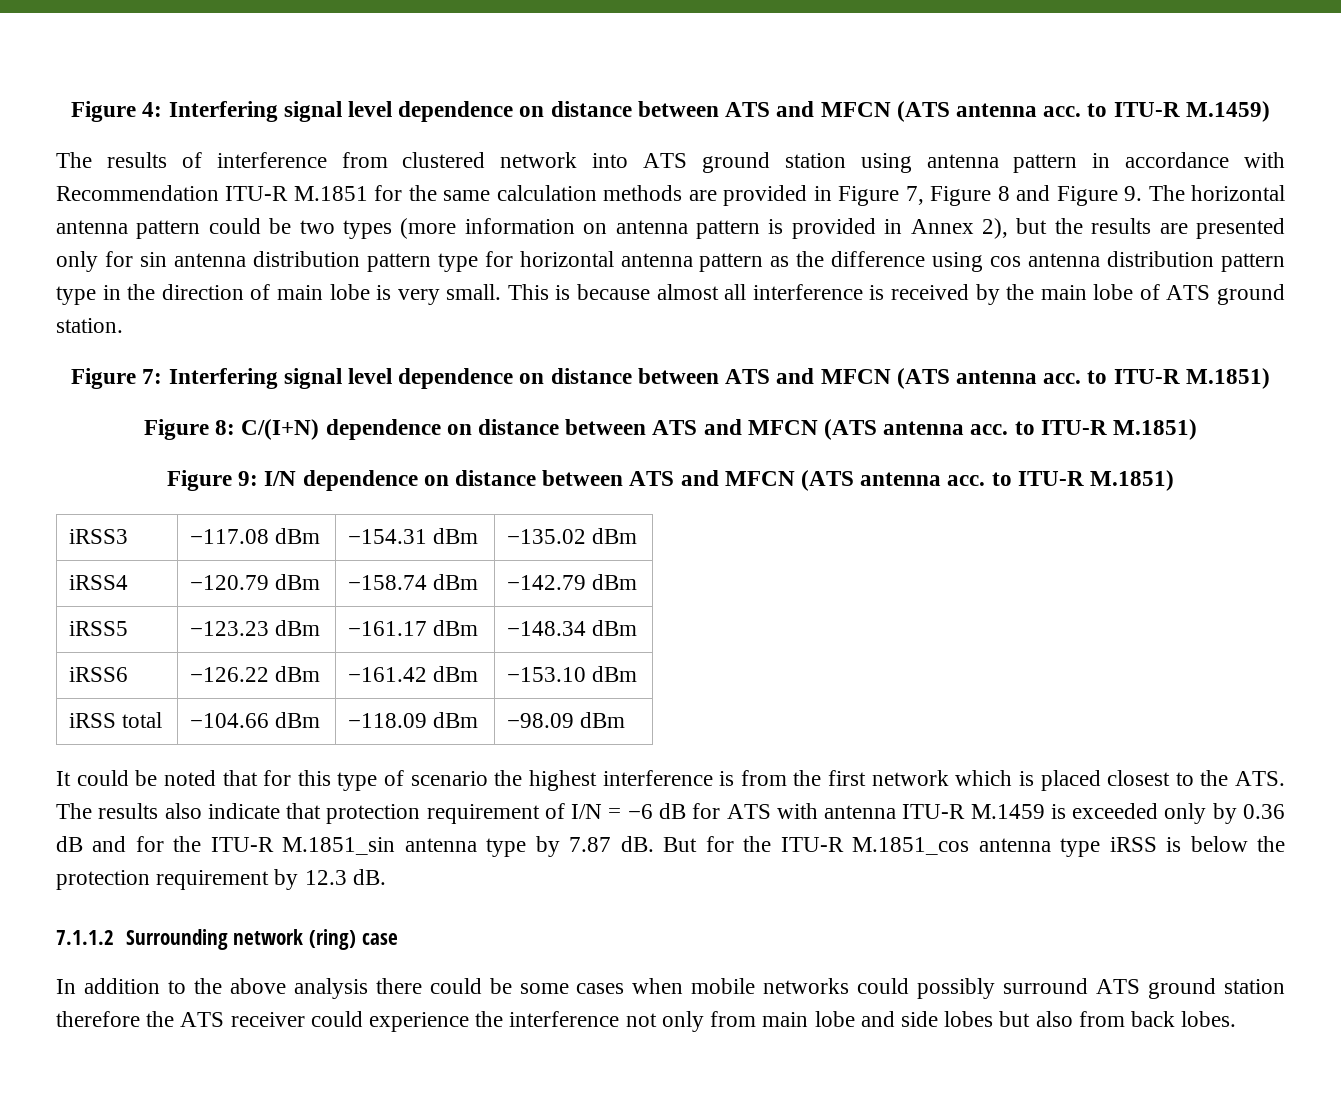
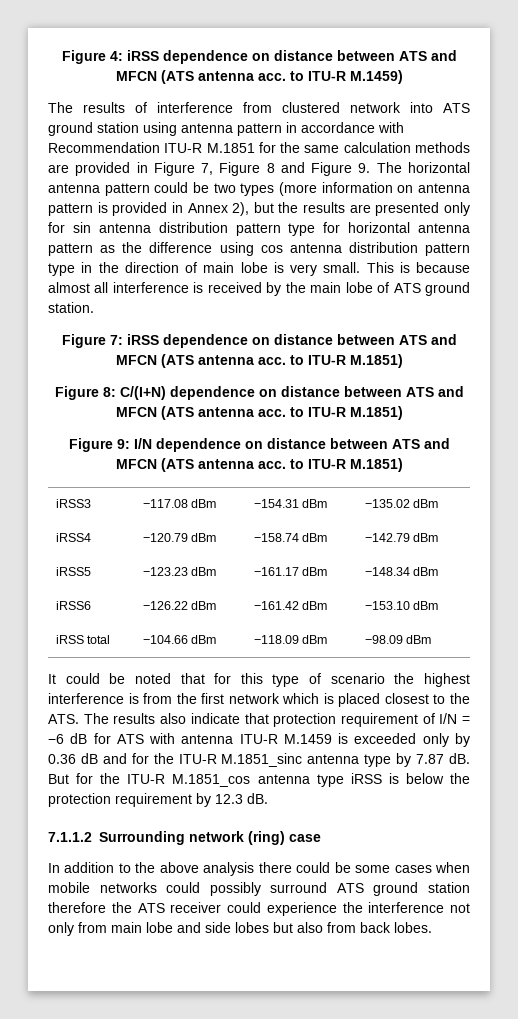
- Figure 4: Interfering signal level dependence on distance between ATS and MFCN (ATS antenna acc. to ITU-R M.1459)
+ Figure 4: iRSS dependence on distance between ATS and MFCN (ATS antenna acc. to ITU-R M.1459)
- Figure 7: Interfering signal level dependence on distance between ATS and MFCN (ATS antenna acc. to ITU-R M.1851)
+ Figure 7: iRSS dependence on distance between ATS and MFCN (ATS antenna acc. to ITU-R M.1851)
- It could be noted that for this type of scenario the highest interference is from the first network which is placed closest to the ATS. The results also indicate that protection requirement of I/N = −6 dB for ATS with antenna ITU-R M.1459 is exceeded only by 0.36 dB and for the ITU-R M.1851_sin antenna type by 7.87 dB.
+ It could be noted that for this type of scenario the highest interference is from the first network which is placed closest to the ATS. The results also indicate that protection requirement of I/N = −6 dB for ATS with antenna ITU-R M.1459 is exceeded only by 0.36 dB and for the ITU-R M.1851_sinc antenna type by 7.87 dB.

